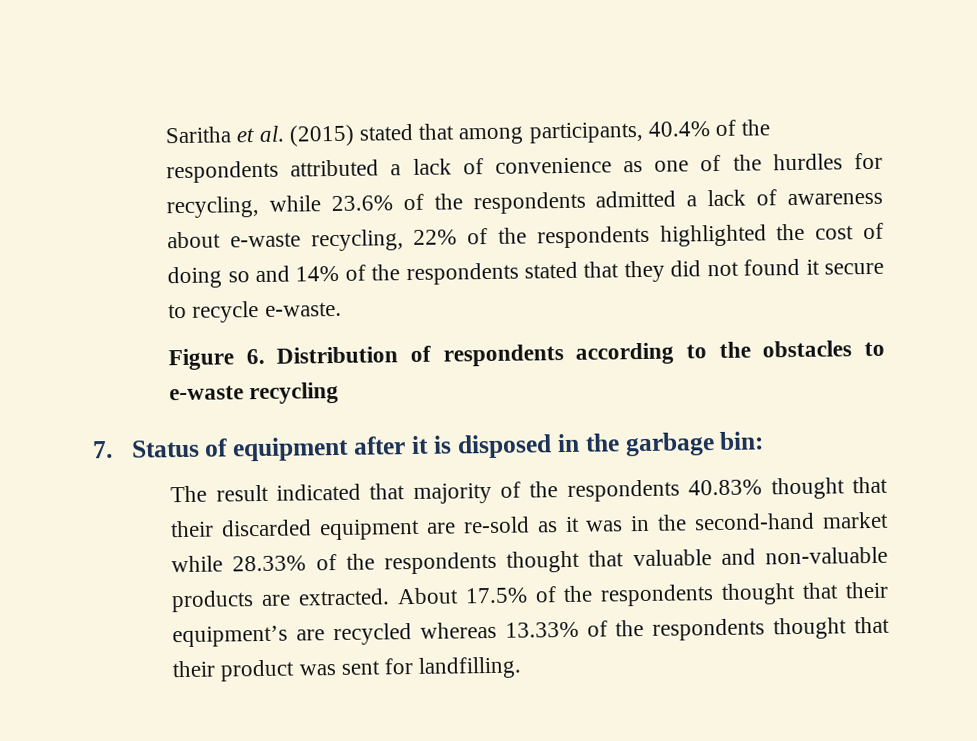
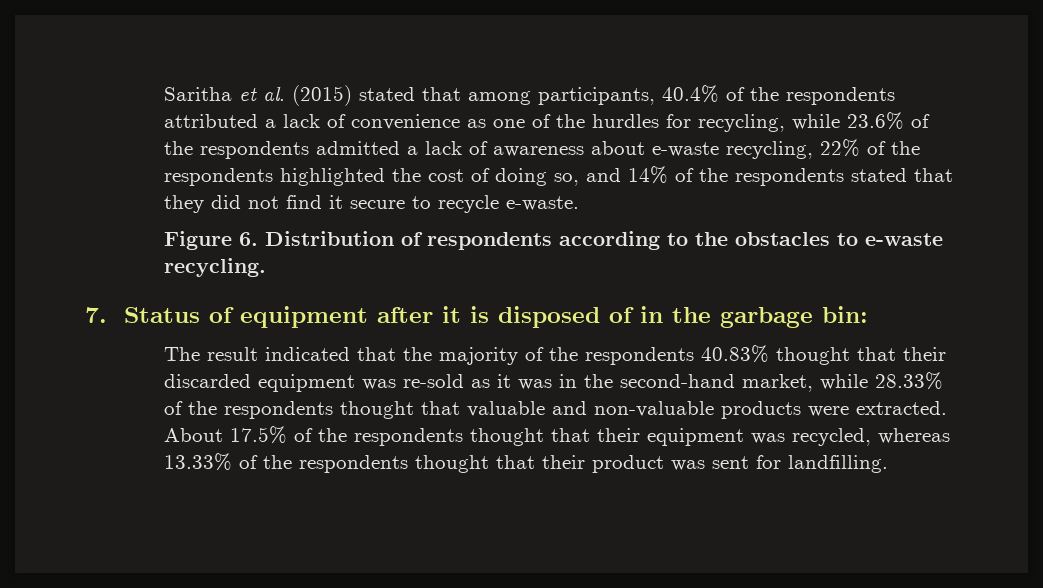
- Saritha et al. (2015) stated that among participants, 40.4% of the respondents attributed a lack of convenience as one of the hurdles for recycling, while 23.6% of the respondents admitted a lack of awareness about e-waste recycling, 22% of the respondents highlighted the cost of doing so and 14% of the respondents stated that they did not found it secure to recycle e-waste.
+ Saritha et al. (2015) stated that among participants, 40.4% of the respondents attributed a lack of convenience as one of the hurdles for recycling, while 23.6% of the respondents admitted a lack of awareness about e-waste recycling, 22% of the respondents highlighted the cost of doing so, and 14% of the respondents stated that they did not find it secure to recycle e-waste.
- Figure 6. Distribution of respondents according to the obstacles to e-waste recycling
+ Figure 6. Distribution of respondents according to the obstacles to e-waste recycling.
- 7. Status of equipment after it is disposed in the garbage bin:
+ 7. Status of equipment after it is disposed of in the garbage bin:
- The result indicated that majority of the respondents 40.83% thought that their discarded equipment are re-sold as it was in the second-hand market while 28.33% of the respondents thought that valuable and non-valuable products are extracted.
+ The result indicated that the majority of the respondents 40.83% thought that their discarded equipment was re-sold as it was in the second-hand market, while 28.33% of the respondents thought that valuable and non-valuable products were extracted.
- About 17.5% of the respondents thought that their equipment’s are recycled whereas 13.33% of the respondents thought that their product was sent for landfilling.
+ About 17.5% of the respondents thought that their equipment was recycled, whereas 13.33% of the respondents thought that their product was sent for landfilling.

